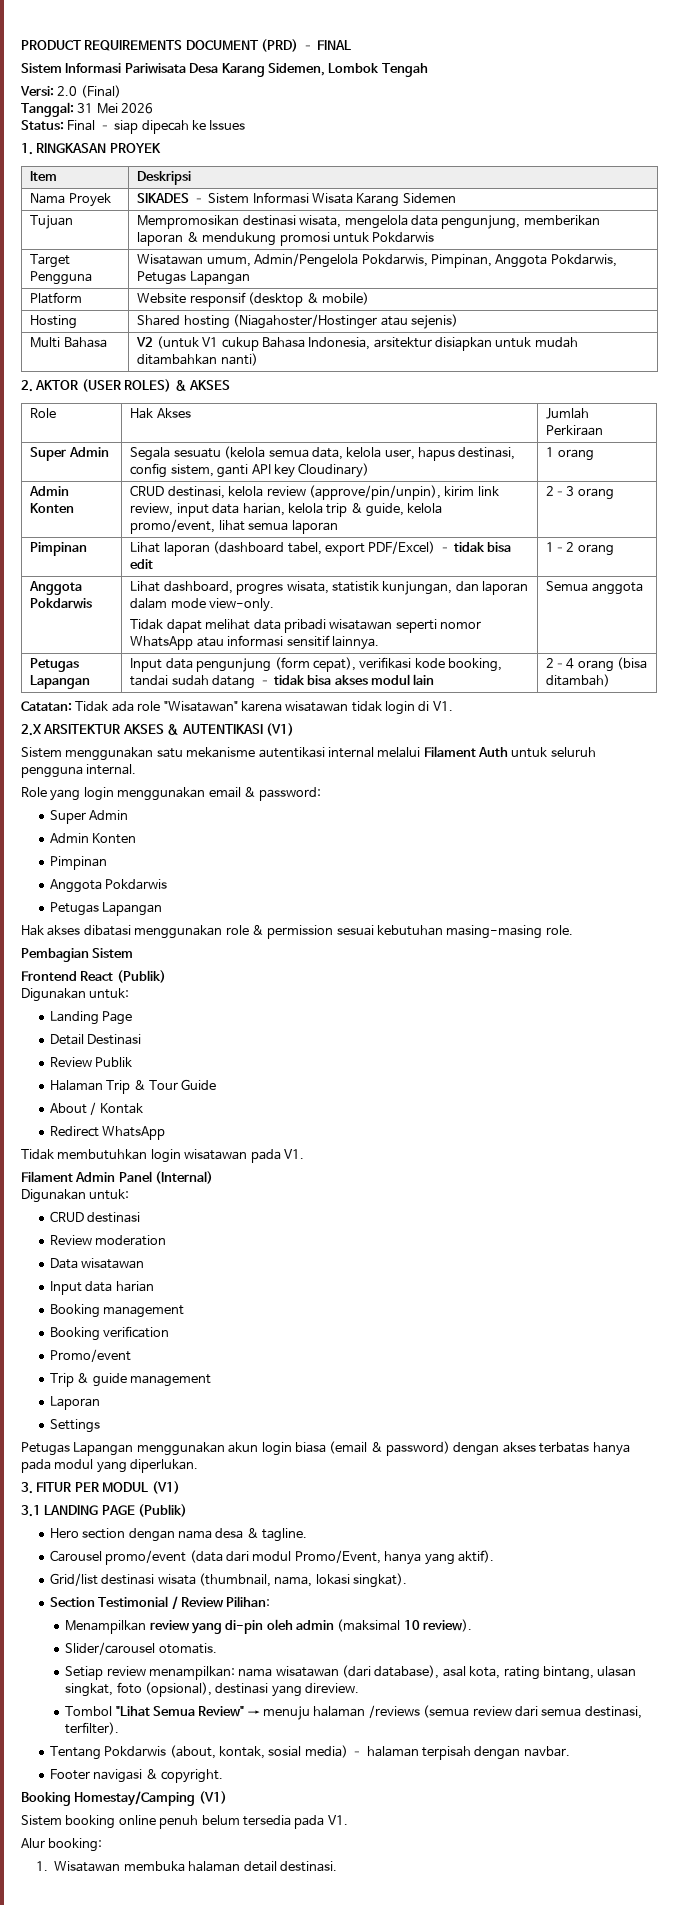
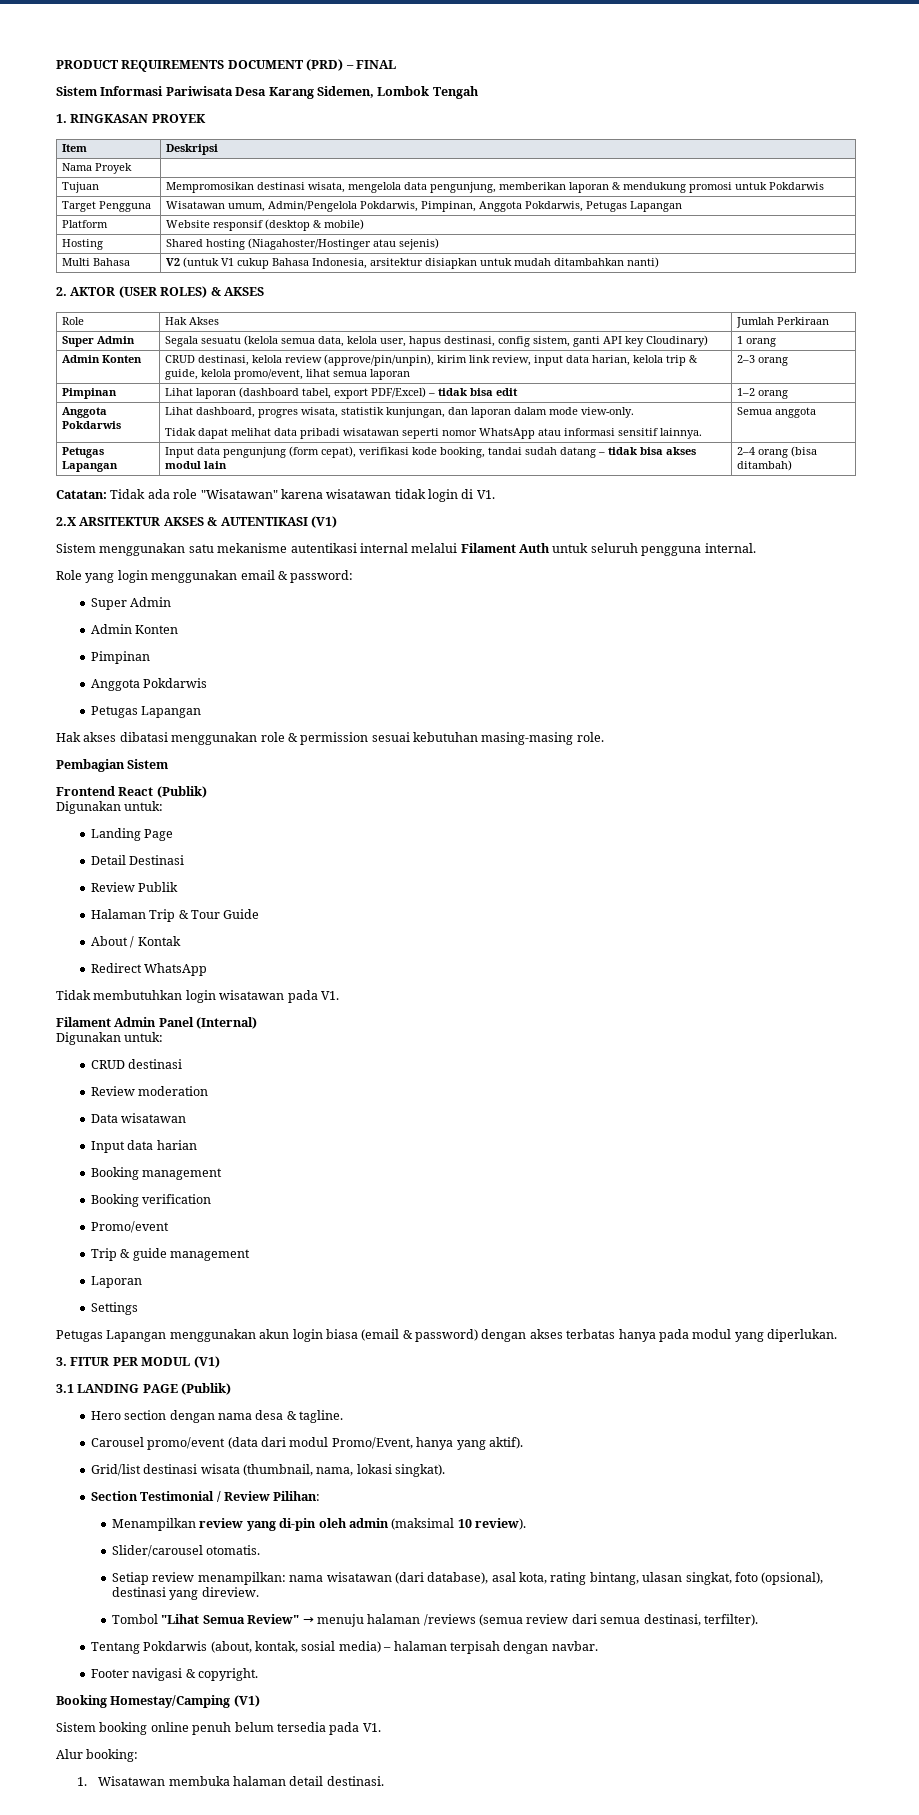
- Versi: 2.0 (Final)
- Tanggal: 31 Mei 2026
- Status: Final – siap dipecah ke Issues
- Nama Proyek | SIKADES – Sistem Informasi Wisata Karang Sidemen
+ Nama Proyek |

